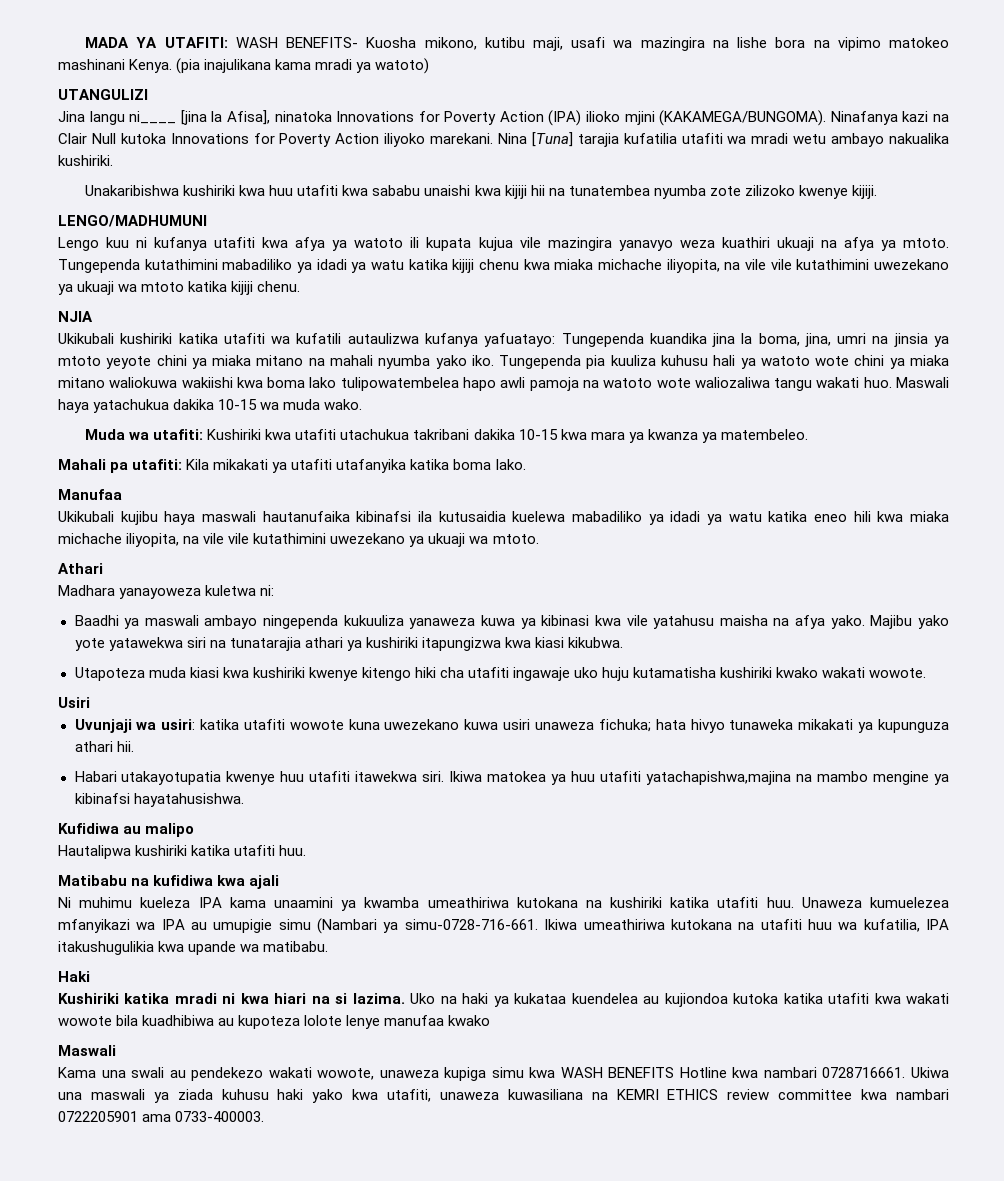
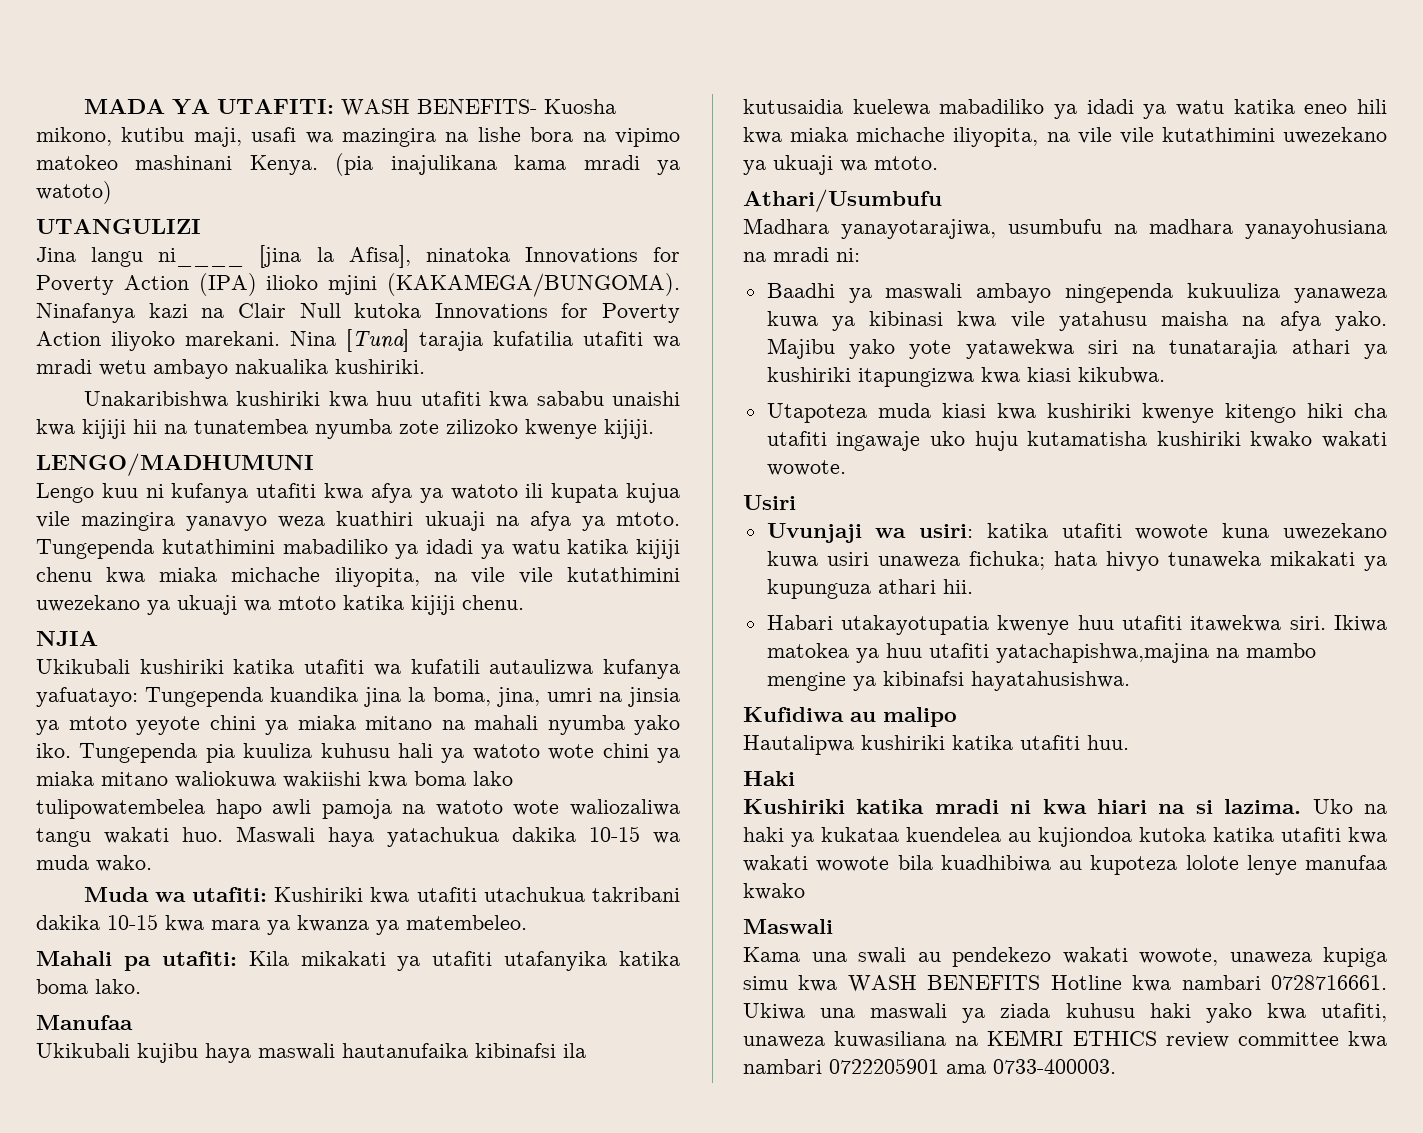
- Athari
+ Athari/Usumbufu
- Madhara yanayoweza kuletwa ni:
+ Madhara yanayotarajiwa, usumbufu na madhara yanayohusiana na mradi ni:
- Matibabu na kufidiwa kwa ajali
- Ni muhimu kueleza IPA kama unaamini ya kwamba umeathiriwa kutokana na kushiriki katika utafiti huu. Unaweza kumuelezea mfanyikazi wa IPA au umupigie simu (Nambari ya simu-0728-716-661. Ikiwa umeathiriwa kutokana na utafiti huu wa kufatilia, IPA itakushugulikia kwa upande wa matibabu.

